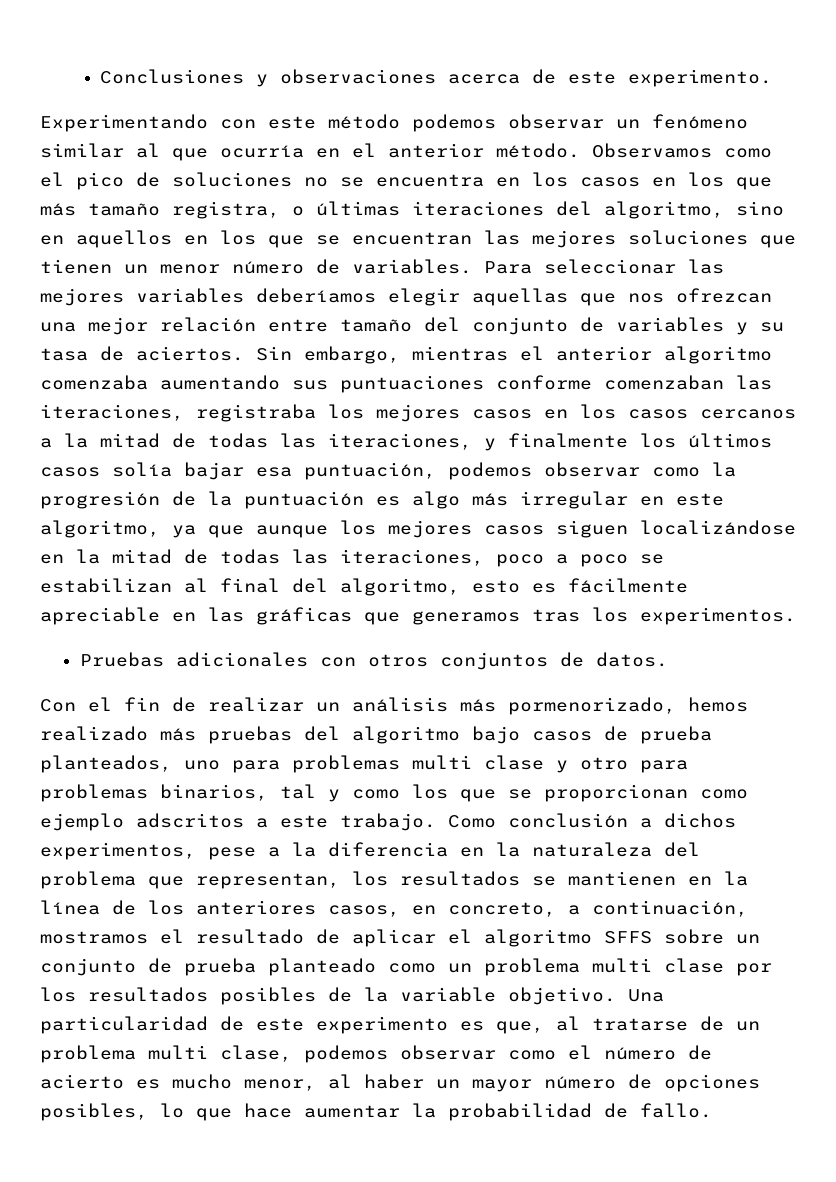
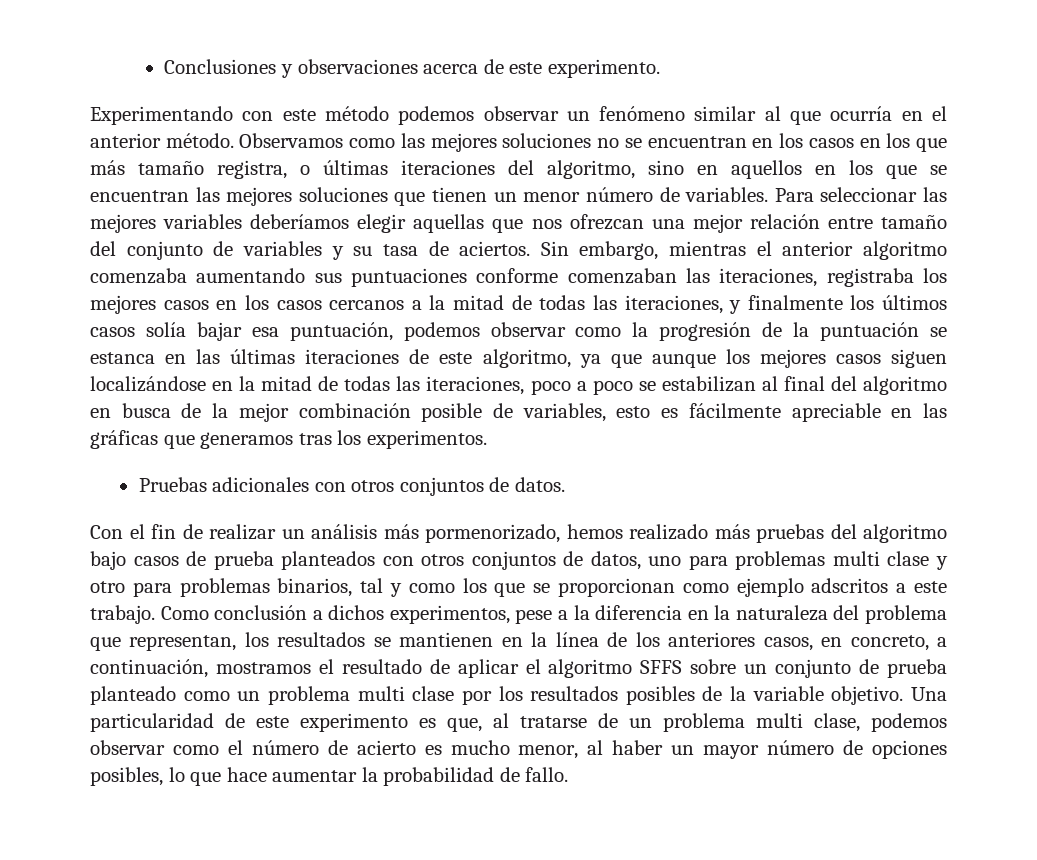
- Observamos como el pico de soluciones no se encuentra en los casos en los que más tamaño registra, o últimas iteraciones del algoritmo, sino en aquellos en los que se encuentran las mejores soluciones que tienen un menor número de variables.
+ Observamos como las mejores soluciones no se encuentran en los casos en los que más tamaño registra, o últimas iteraciones del algoritmo, sino en aquellos en los que se encuentran las mejores soluciones que tienen un menor número de variables.
- Sin embargo, mientras el anterior algoritmo comenzaba aumentando sus puntuaciones conforme comenzaban las iteraciones, registraba los mejores casos en los casos cercanos a la mitad de todas las iteraciones, y finalmente los últimos casos solía bajar esa puntuación, podemos observar como la progresión de la puntuación es algo más irregular en este algoritmo, ya que aunque los mejores casos siguen localizándose en la mitad de todas las iteraciones, poco a poco se estabilizan al final del algoritmo, esto es fácilmente apreciable en las gráficas que generamos tras los experimentos.
+ Sin embargo, mientras el anterior algoritmo comenzaba aumentando sus puntuaciones conforme comenzaban las iteraciones, registraba los mejores casos en los casos cercanos a la mitad de todas las iteraciones, y finalmente los últimos casos solía bajar esa puntuación, podemos observar como la progresión de la puntuación se estanca en las últimas iteraciones de este algoritmo, ya que aunque los mejores casos siguen localizándose en la mitad de todas las iteraciones, poco a poco se estabilizan al final del algoritmo en busca de la mejor combinación posible de variables, esto es fácilmente apreciable en las gráficas que generamos tras los experimentos.
- Con el fin de realizar un análisis más pormenorizado, hemos realizado más pruebas del algoritmo bajo casos de prueba planteados, uno para problemas multi clase y otro para problemas binarios, tal y como los que se proporcionan como ejemplo adscritos a este trabajo.
+ Con el fin de realizar un análisis más pormenorizado, hemos realizado más pruebas del algoritmo bajo casos de prueba planteados con otros conjuntos de datos, uno para problemas multi clase y otro para problemas binarios, tal y como los que se proporcionan como ejemplo adscritos a este trabajo.

